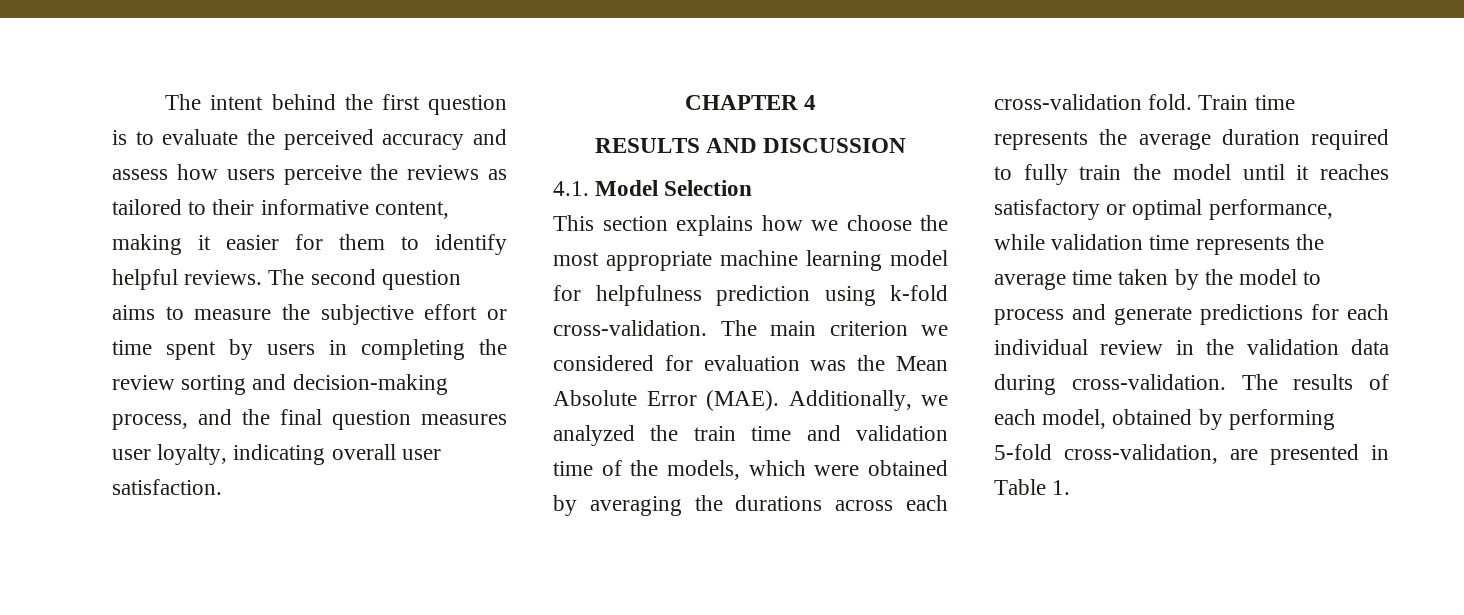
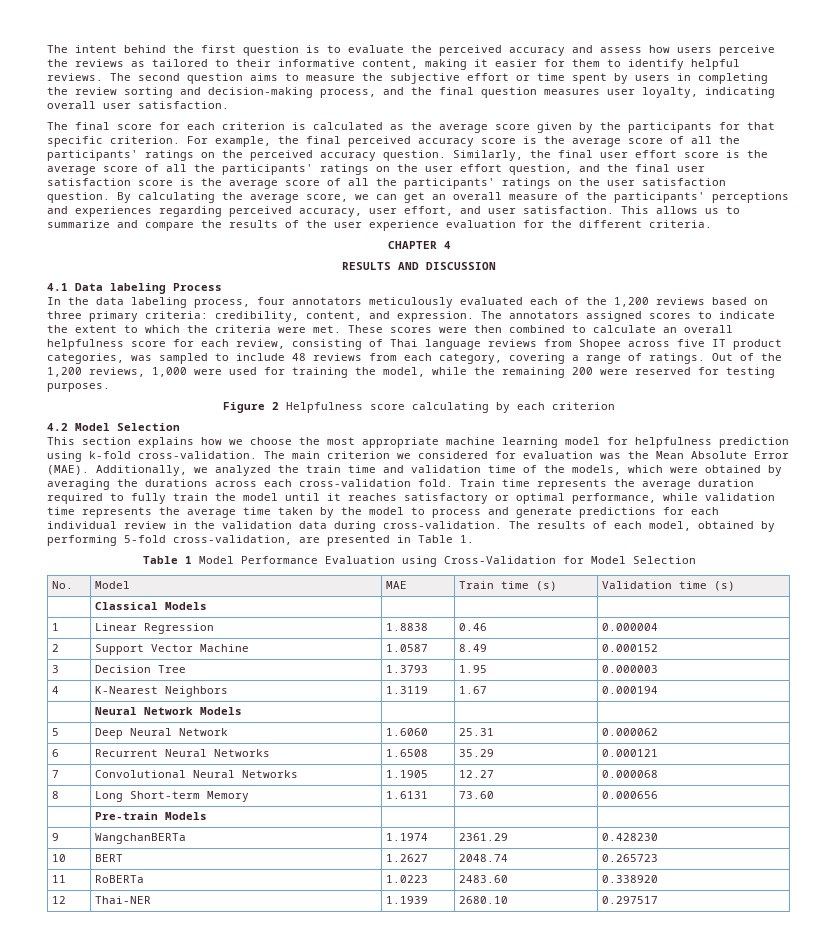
+ The final score for each criterion is calculated as the average score given by the participants for that specific criterion. For example, the final perceived accuracy score is the average score of all the participants' ratings on the perceived accuracy question. Similarly, the final user effort score is the average score of all the participants' ratings on the user effort question, and the final user satisfaction score is the average score of all the participants' ratings on the user satisfaction question. By calculating the average score, we can get an overall measure of the participants' perceptions and experiences regarding perceived accuracy, user effort, and user satisfaction. This allows us to summarize and compare the results of the user experience evaluation for the different criteria.
- 4.1. Model Selection
+ 4.1 Data labeling Process
+ In the data labeling process, four annotators meticulously evaluated each of the 1,200 reviews based on three primary criteria: credibility, content, and expression. The annotators assigned scores to indicate the extent to which the criteria were met. These scores were then combined to calculate an overall helpfulness score for each review, consisting of Thai language reviews from Shopee across five IT product categories, was sampled to include 48 reviews from each category, covering a range of ratings. Out of the 1,200 reviews, 1,000 were used for training the model, while the remaining 200 were reserved for testing purposes.
+ Figure 2 Helpfulness score calculating by each criterion
+ 4.2 Model Selection
+ Table 1 Model Performance Evaluation using Cross-Validation for Model Selection
+ No. | Model | MAE | Train time (s) | Validation time (s)
+ | Classical Models | | |
+ 1 | Linear Regression | 1.8838 | 0.46 | 0.000004
+ 2 | Support Vector Machine | 1.0587 | 8.49 | 0.000152
+ 3 | Decision Tree | 1.3793 | 1.95 | 0.000003
+ 4 | K-Nearest Neighbors | 1.3119 | 1.67 | 0.000194
+ | Neural Network Models | | |
+ 5 | Deep Neural Network | 1.6060 | 25.31 | 0.000062
+ 6 | Recurrent Neural Networks | 1.6508 | 35.29 | 0.000121
+ 7 | Convolutional Neural Networks | 1.1905 | 12.27 | 0.000068
+ 8 | Long Short-term Memory | 1.6131 | 73.60 | 0.000656
+ | Pre-train Models | | |
+ 9 | WangchanBERTa | 1.1974 | 2361.29 | 0.428230
+ 10 | BERT | 1.2627 | 2048.74 | 0.265723
+ 11 | RoBERTa | 1.0223 | 2483.60 | 0.338920
+ 12 | Thai-NER | 1.1939 | 2680.10 | 0.297517

